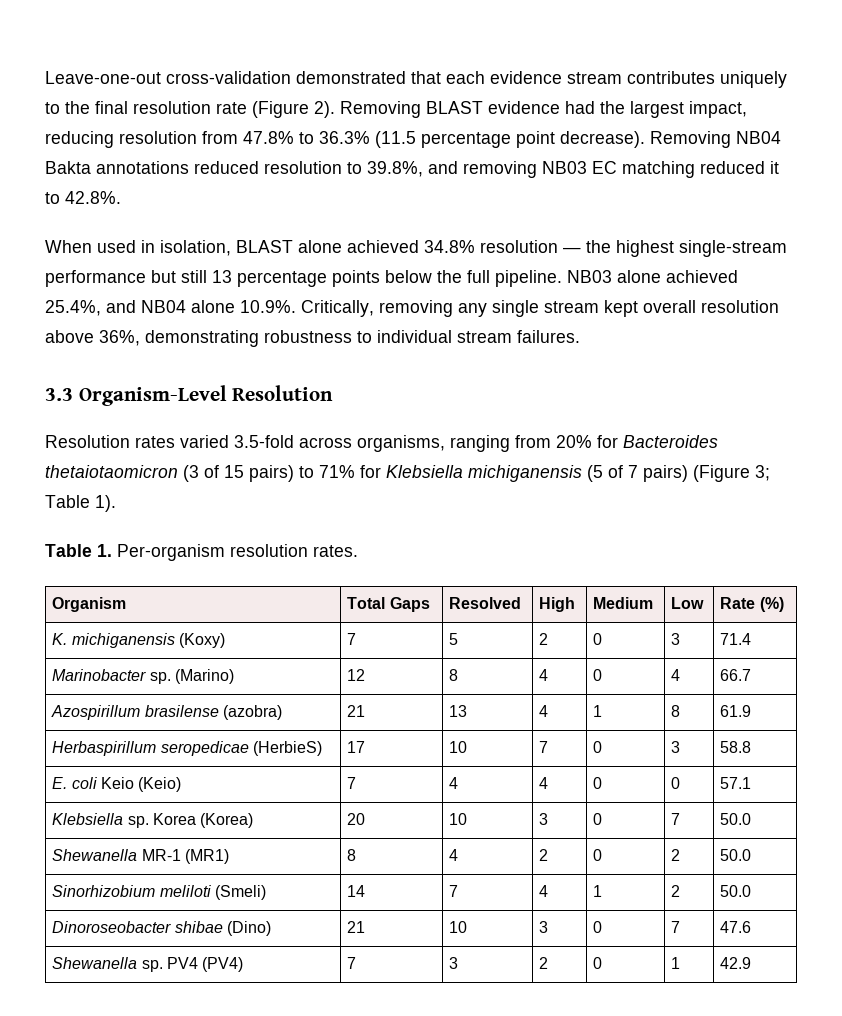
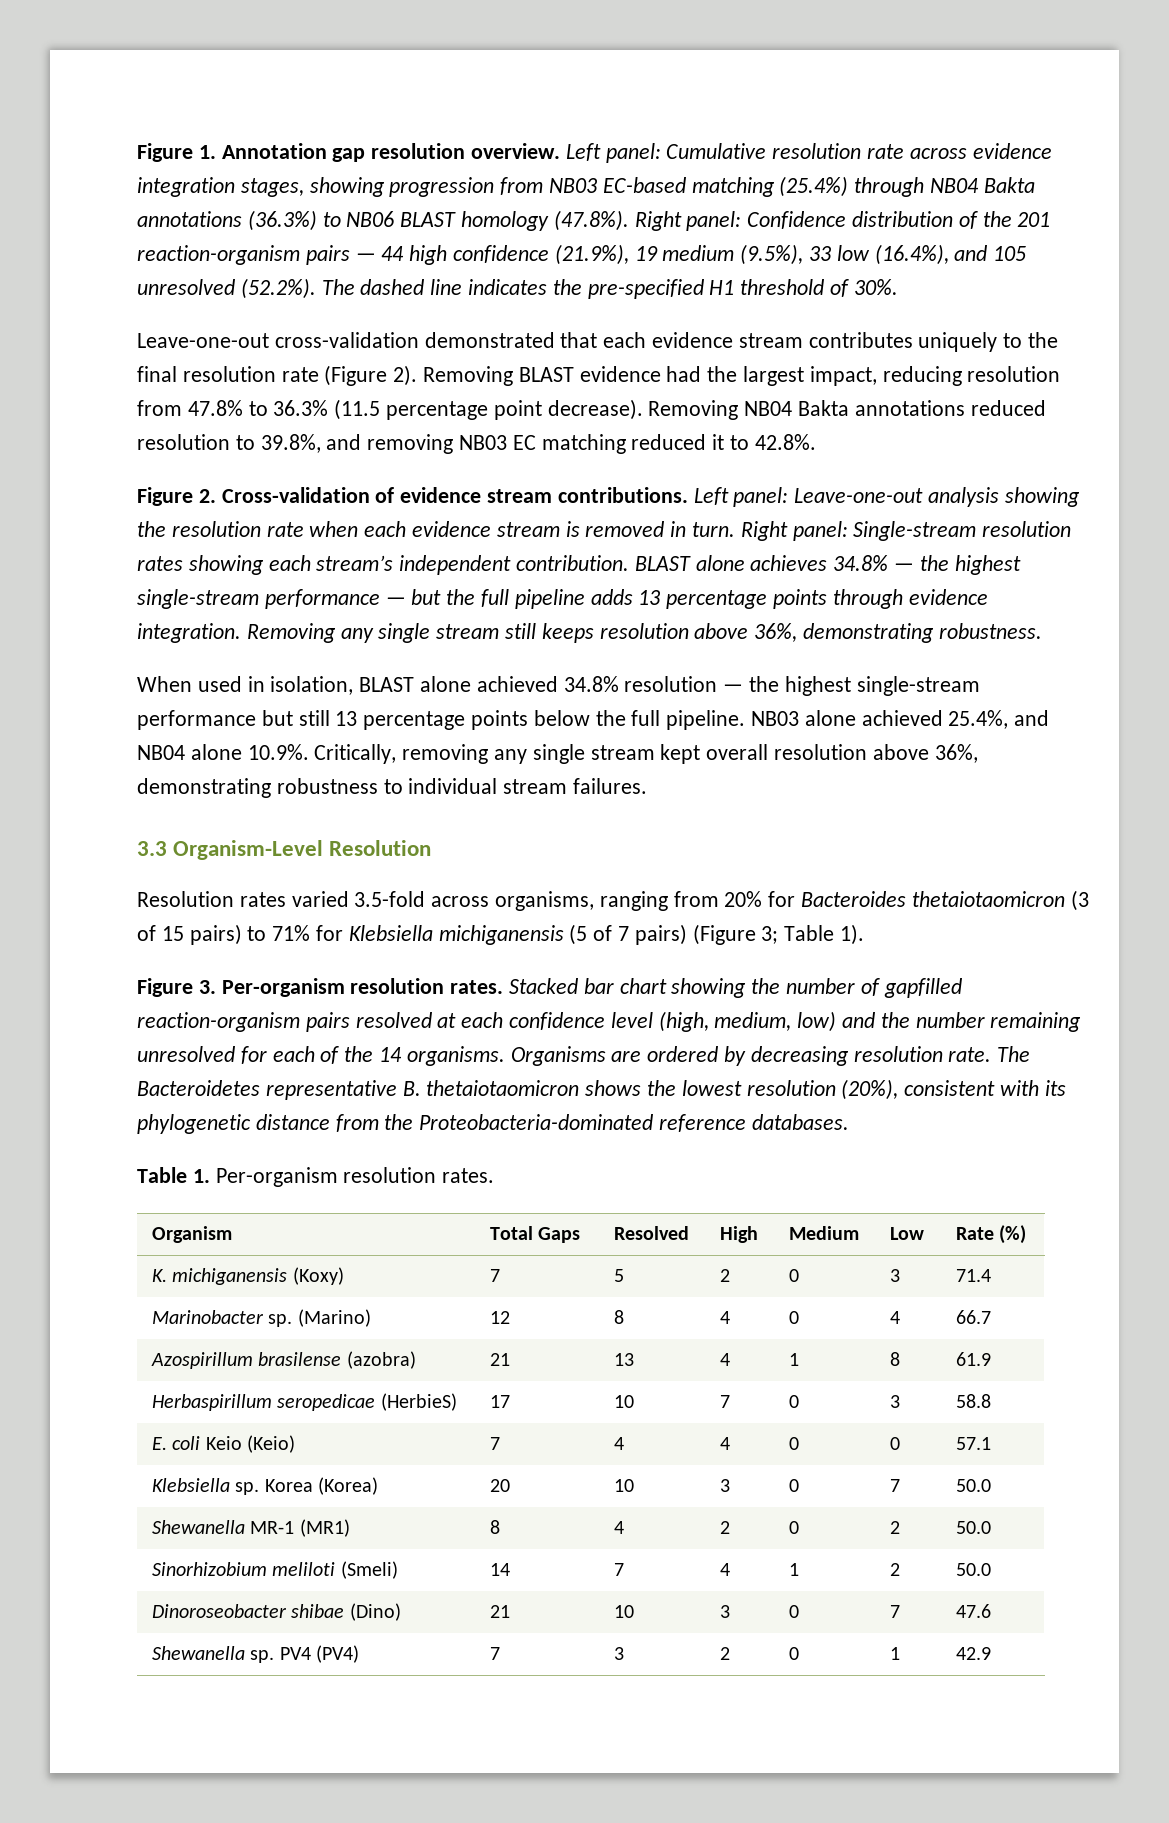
+ Figure 1. Annotation gap resolution overview. Left panel: Cumulative resolution rate across evidence integration stages, showing progression from NB03 EC-based matching (25.4%) through NB04 Bakta annotations (36.3%) to NB06 BLAST homology (47.8%). Right panel: Confidence distribution of the 201 reaction-organism pairs — 44 high confidence (21.9%), 19 medium (9.5%), 33 low (16.4%), and 105 unresolved (52.2%). The dashed line indicates the pre-specified H1 threshold of 30%.
+ Figure 2. Cross-validation of evidence stream contributions. Left panel: Leave-one-out analysis showing the resolution rate when each evidence stream is removed in turn. Right panel: Single-stream resolution rates showing each stream’s independent contribution. BLAST alone achieves 34.8% — the highest single-stream performance — but the full pipeline adds 13 percentage points through evidence integration. Removing any single stream still keeps resolution above 36%, demonstrating robustness.
+ Figure 3. Per-organism resolution rates. Stacked bar chart showing the number of gapfilled reaction-organism pairs resolved at each confidence level (high, medium, low) and the number remaining unresolved for each of the 14 organisms. Organisms are ordered by decreasing resolution rate. The Bacteroidetes representative B. thetaiotaomicron shows the lowest resolution (20%), consistent with its phylogenetic distance from the Proteobacteria-dominated reference databases.

